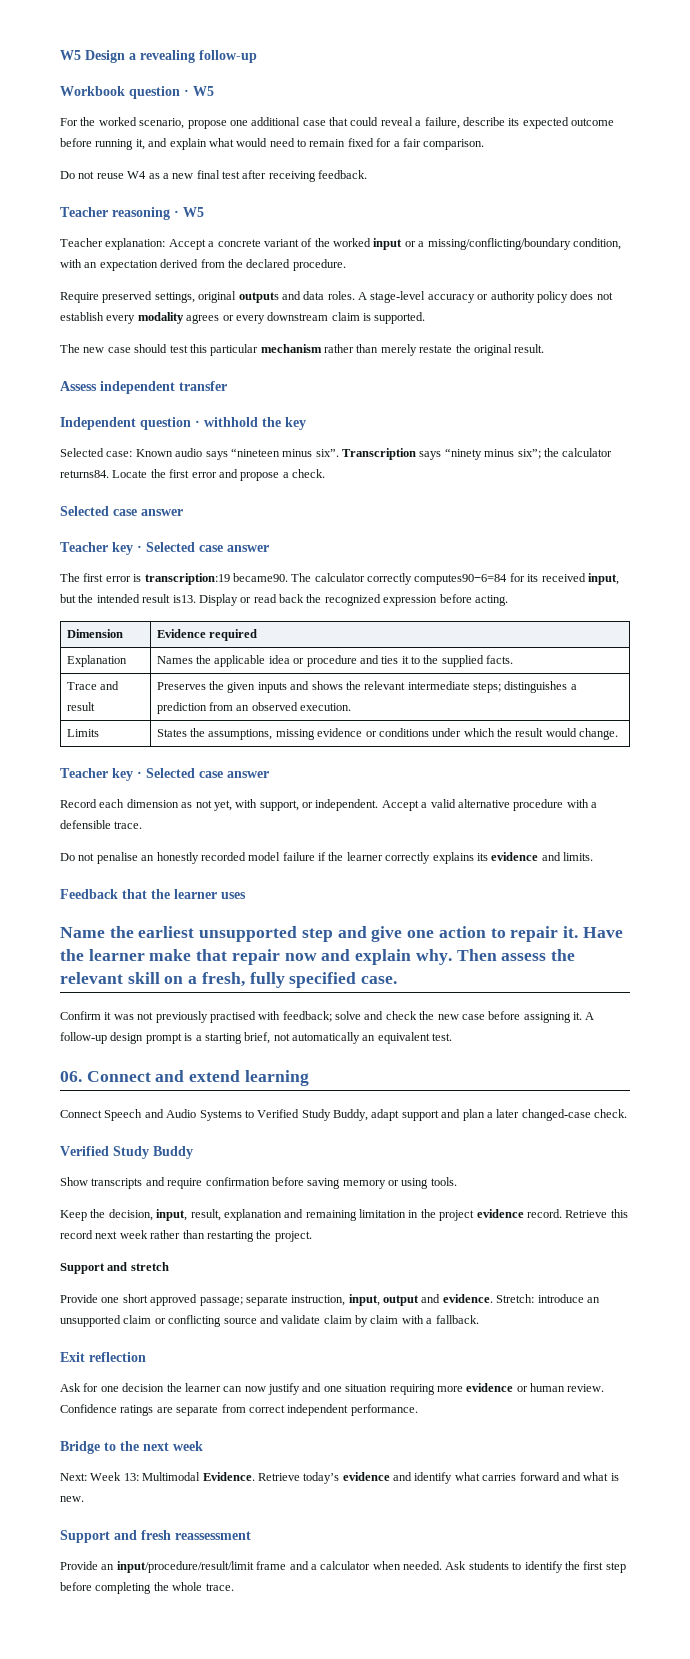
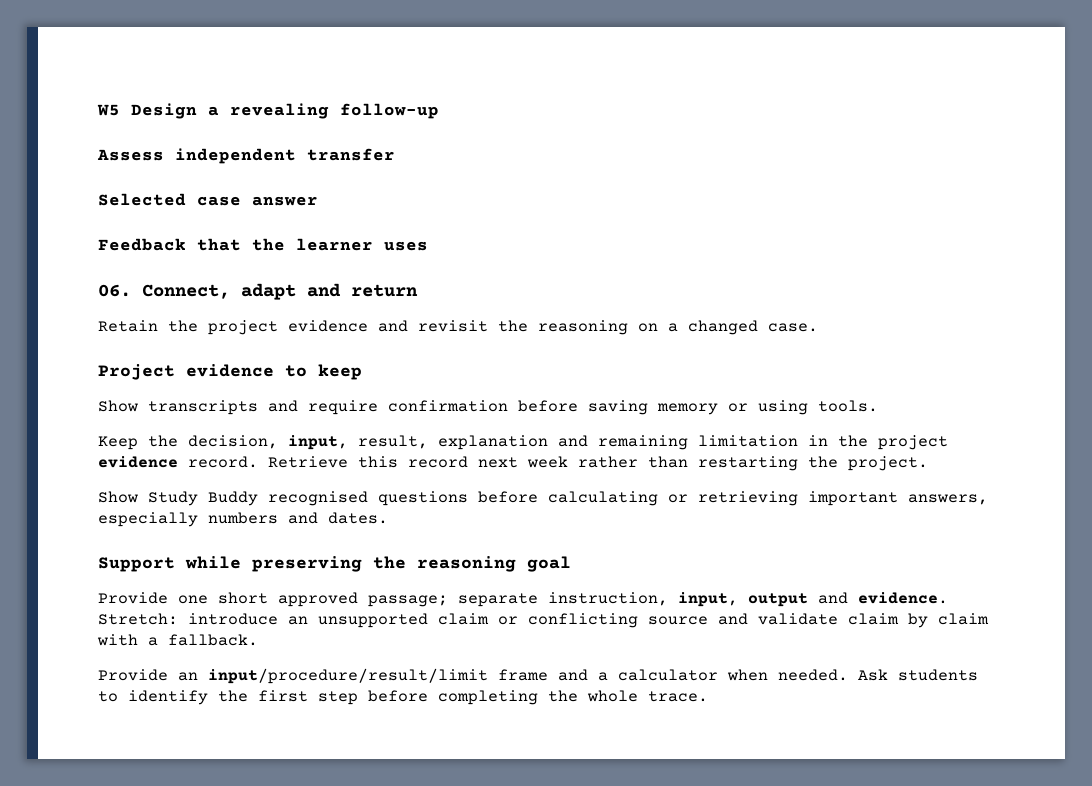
- Workbook question · W5
- For the worked scenario, propose one additional case that could reveal a failure, describe its expected outcome before running it, and explain what would need to remain fixed for a fair comparison.
- Do not reuse W4 as a new final test after receiving feedback.
- Teacher reasoning · W5
- Teacher explanation: Accept a concrete variant of the worked input or a missing/conflicting/boundary condition, with an expectation derived from the declared procedure.
- Require preserved settings, original outputs and data roles. A stage-level accuracy or authority policy does not establish every modality agrees or every downstream claim is supported.
- The new case should test this particular mechanism rather than merely restate the original result.
  Assess independent transfer
- Independent question · withhold the key
- Selected case: Known audio says “nineteen minus six”. Transcription says “ninety minus six”; the calculator returns84. Locate the first error and propose a check.
  Selected case answer
- Teacher key · Selected case answer
- The first error is transcription:19 became90. The calculator correctly computes90−6=84 for its received input, but the intended result is13. Display or read back the recognized expression before acting.
- Dimension | Evidence required
- Explanation | Names the applicable idea or procedure and ties it to the supplied facts.
- Trace and result | Preserves the given inputs and shows the relevant intermediate steps; distinguishes a prediction from an observed execution.
- Limits | States the assumptions, missing evidence or conditions under which the result would change.
- Teacher key · Selected case answer
- Record each dimension as not yet, with support, or independent. Accept a valid alternative procedure with a defensible trace.
- Do not penalise an honestly recorded model failure if the learner correctly explains its evidence and limits.
- Name the earliest unsupported step and give one action to repair it. Have the learner make that repair now and explain why. Then assess the relevant skill on a fresh, fully specified case.
- Confirm it was not previously practised with feedback; solve and check the new case before assigning it. A follow-up design prompt is a starting brief, not automatically an equivalent test.
- 06. Connect and extend learning
- Connect Speech and Audio Systems to Verified Study Buddy, adapt support and plan a later changed-case check.
- Verified Study Buddy
+ 06. Connect, adapt and return
+ Retain the project evidence and revisit the reasoning on a changed case.
+ Project evidence to keep
- Support and stretch
+ Show Study Buddy recognised questions before calculating or retrieving important answers, especially numbers and dates.
+ Support while preserving the reasoning goal
- Exit reflection
- Ask for one decision the learner can now justify and one situation requiring more evidence or human review. Confidence ratings are separate from correct independent performance.
- Bridge to the next week
- Next: Week 13: Multimodal Evidence. Retrieve today’s evidence and identify what carries forward and what is new.
- Support and fresh reassessment

